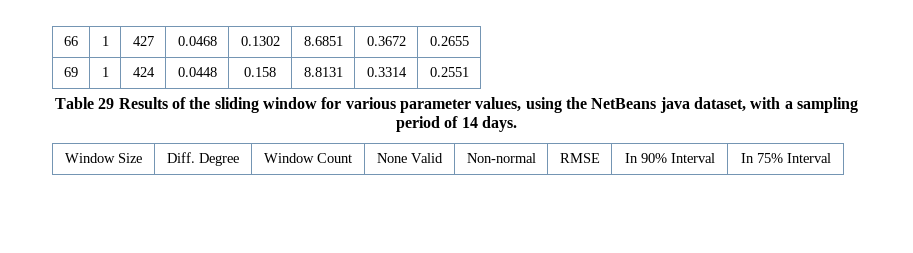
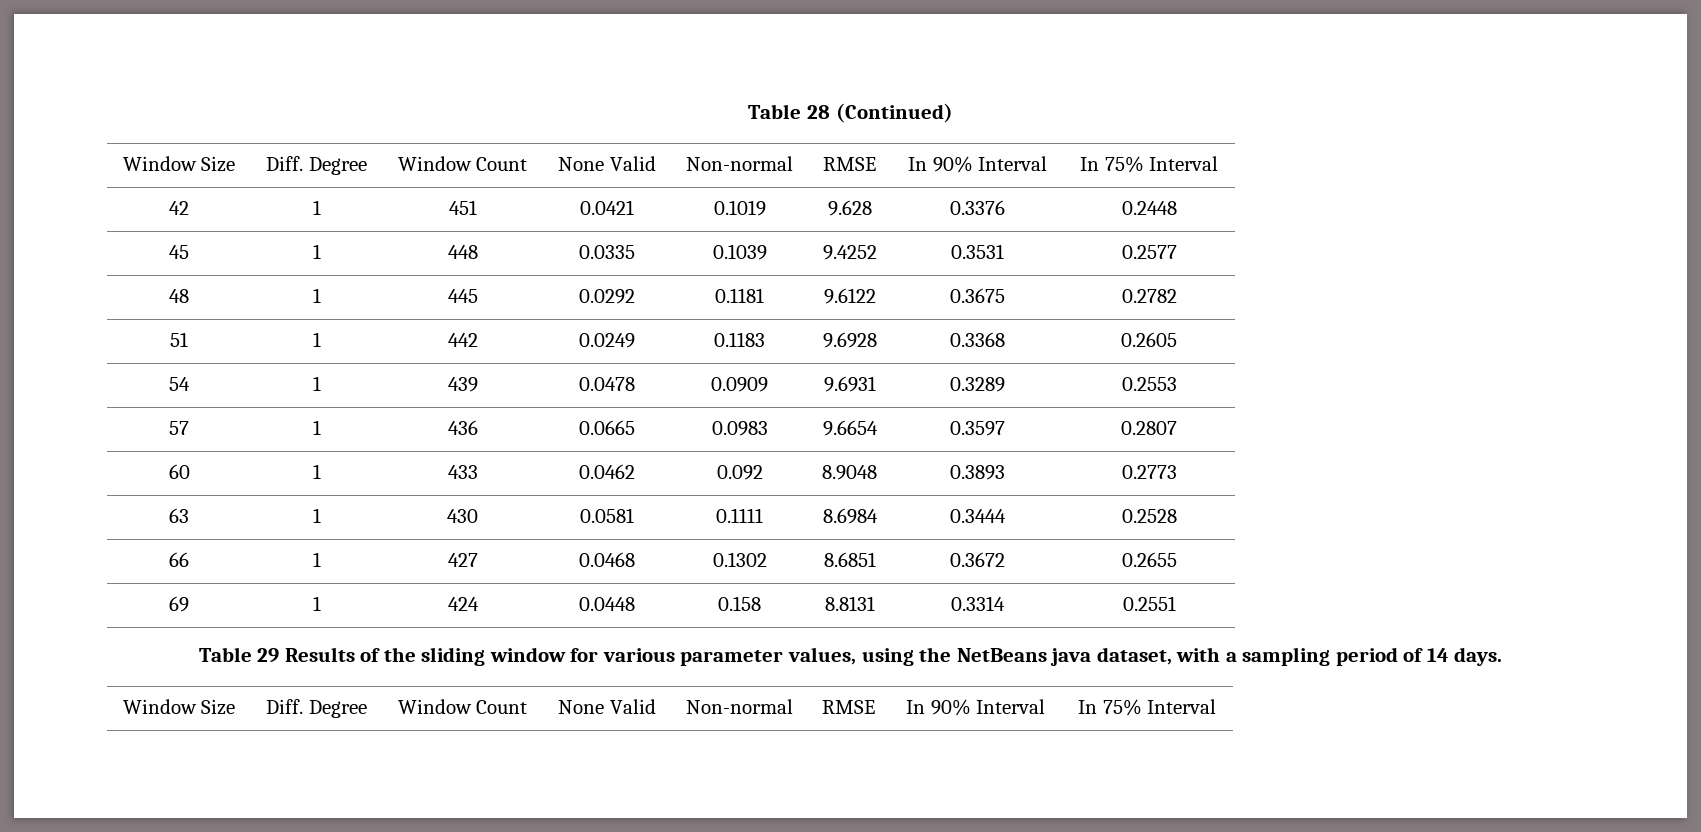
+ Table 28 (Continued)
+ Window Size | Diff. Degree | Window Count | None Valid | Non-normal | RMSE | In 90% Interval | In 75% Interval
+ 42 | 1 | 451 | 0.0421 | 0.1019 | 9.628 | 0.3376 | 0.2448
+ 45 | 1 | 448 | 0.0335 | 0.1039 | 9.4252 | 0.3531 | 0.2577
+ 48 | 1 | 445 | 0.0292 | 0.1181 | 9.6122 | 0.3675 | 0.2782
+ 51 | 1 | 442 | 0.0249 | 0.1183 | 9.6928 | 0.3368 | 0.2605
+ 54 | 1 | 439 | 0.0478 | 0.0909 | 9.6931 | 0.3289 | 0.2553
+ 57 | 1 | 436 | 0.0665 | 0.0983 | 9.6654 | 0.3597 | 0.2807
+ 60 | 1 | 433 | 0.0462 | 0.092 | 8.9048 | 0.3893 | 0.2773
+ 63 | 1 | 430 | 0.0581 | 0.1111 | 8.6984 | 0.3444 | 0.2528

